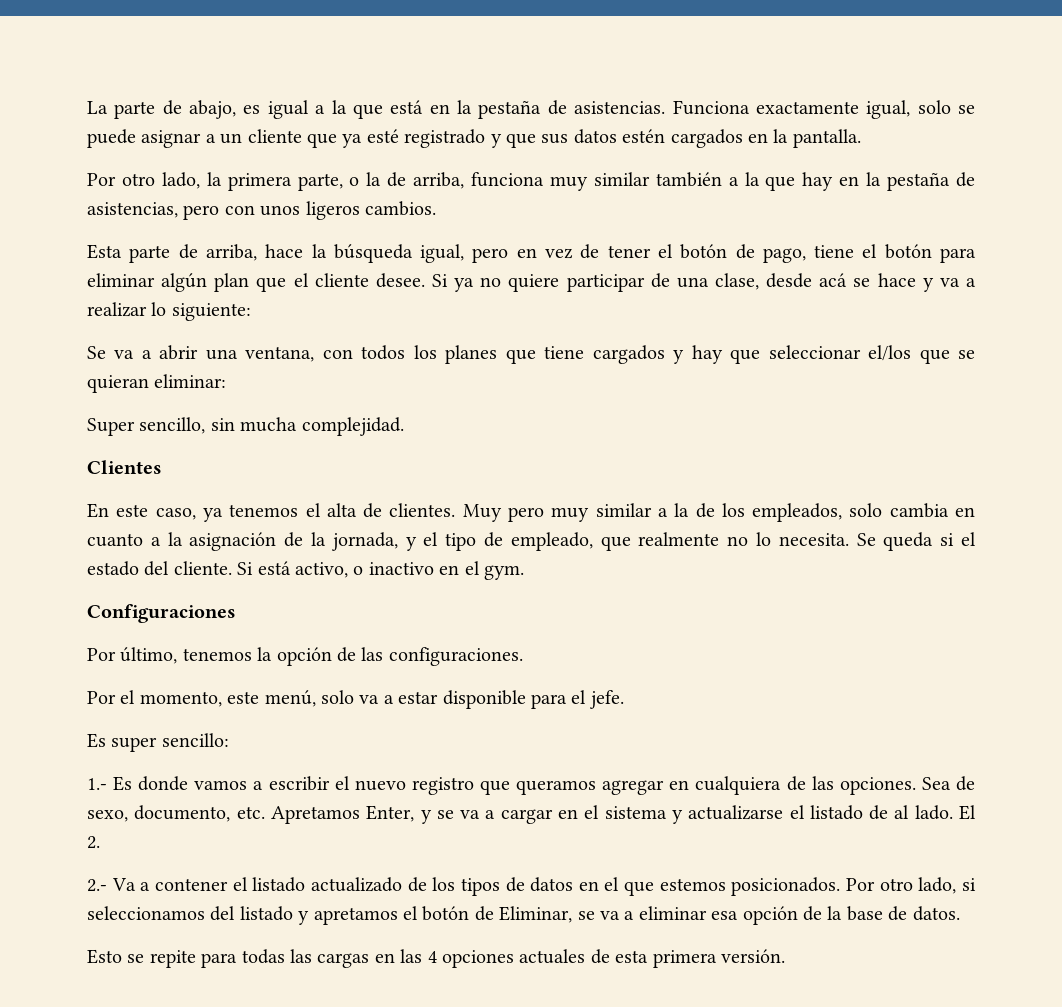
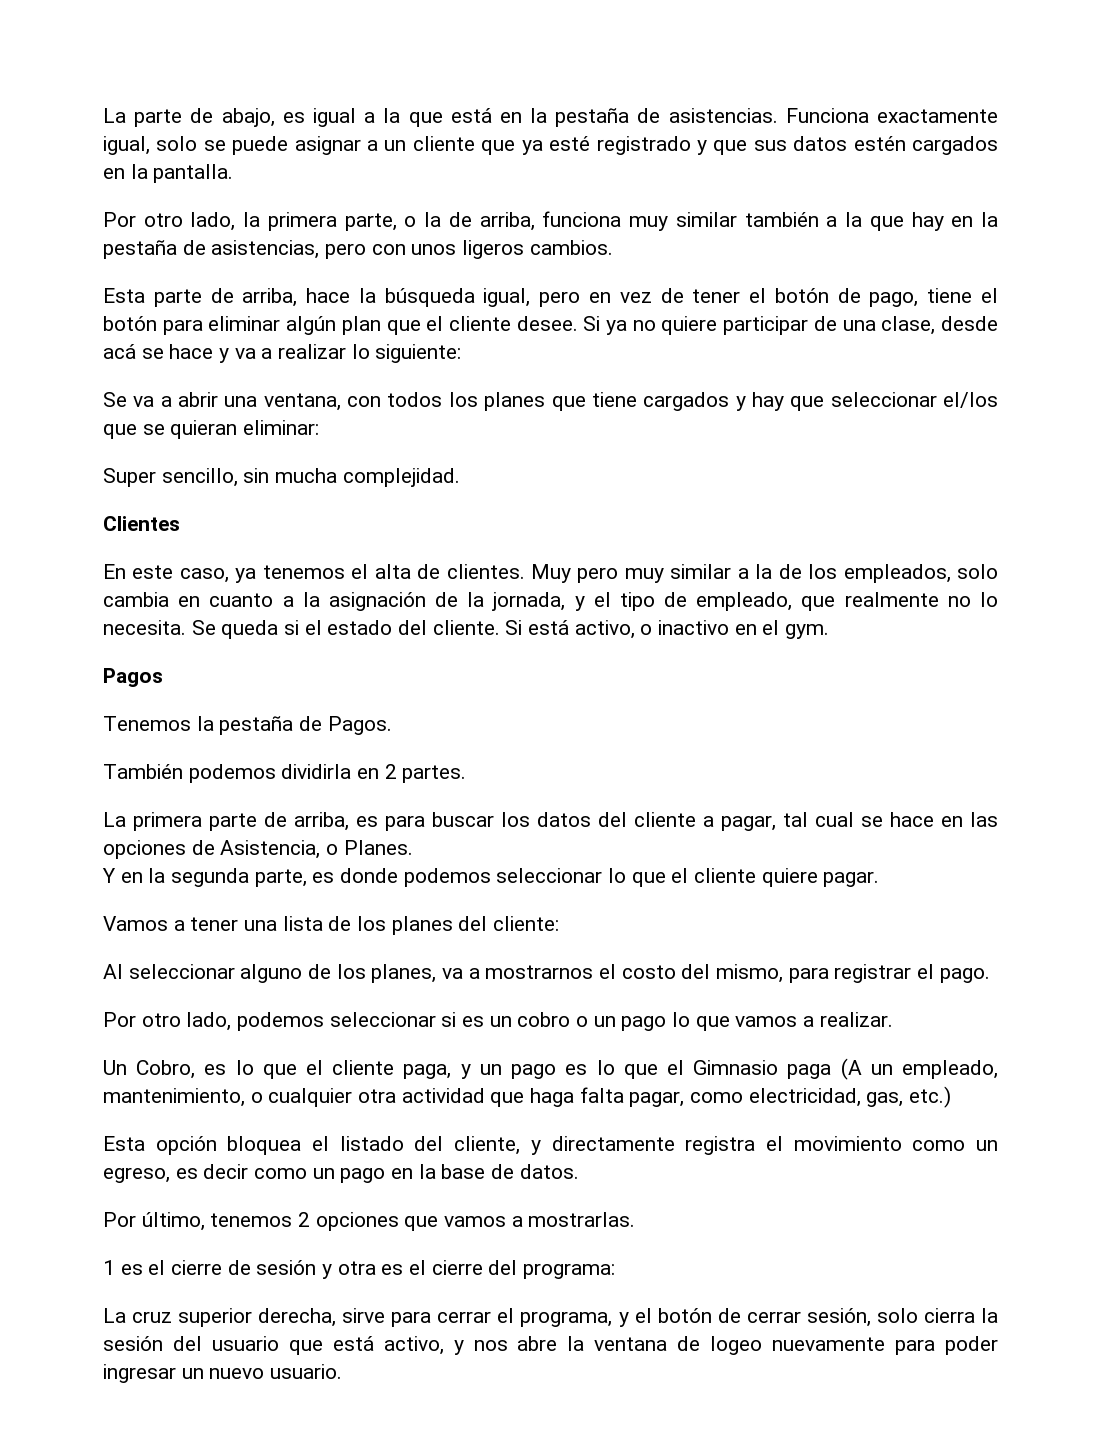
- Configuraciones
- Por último, tenemos la opción de las configuraciones.
- Por el momento, este menú, solo va a estar disponible para el jefe.
- Es super sencillo:
- 1.- Es donde vamos a escribir el nuevo registro que queramos agregar en cualquiera de las opciones. Sea de sexo, documento, etc. Apretamos Enter, y se va a cargar en el sistema y actualizarse el listado de al lado. El 2.
- 2.- Va a contener el listado actualizado de los tipos de datos en el que estemos posicionados. Por otro lado, si seleccionamos del listado y apretamos el botón de Eliminar, se va a eliminar esa opción de la base de datos.
- Esto se repite para todas las cargas en las 4 opciones actuales de esta primera versión.
+ Pagos
+ Tenemos la pestaña de Pagos.
+ También podemos dividirla en 2 partes.
+ La primera parte de arriba, es para buscar los datos del cliente a pagar, tal cual se hace en las opciones de Asistencia, o Planes.
+ Y en la segunda parte, es donde podemos seleccionar lo que el cliente quiere pagar.
+ Vamos a tener una lista de los planes del cliente:
+ Al seleccionar alguno de los planes, va a mostrarnos el costo del mismo, para registrar el pago.
+ Por otro lado, podemos seleccionar si es un cobro o un pago lo que vamos a realizar.
+ Un Cobro, es lo que el cliente paga, y un pago es lo que el Gimnasio paga (A un empleado, mantenimiento, o cualquier otra actividad que haga falta pagar, como electricidad, gas, etc.)
+ Esta opción bloquea el listado del cliente, y directamente registra el movimiento como un egreso, es decir como un pago en la base de datos.
+ Por último, tenemos 2 opciones que vamos a mostrarlas.
+ 1 es el cierre de sesión y otra es el cierre del programa:
+ La cruz superior derecha, sirve para cerrar el programa, y el botón de cerrar sesión, solo cierra la sesión del usuario que está activo, y nos abre la ventana de logeo nuevamente para poder ingresar un nuevo usuario.

